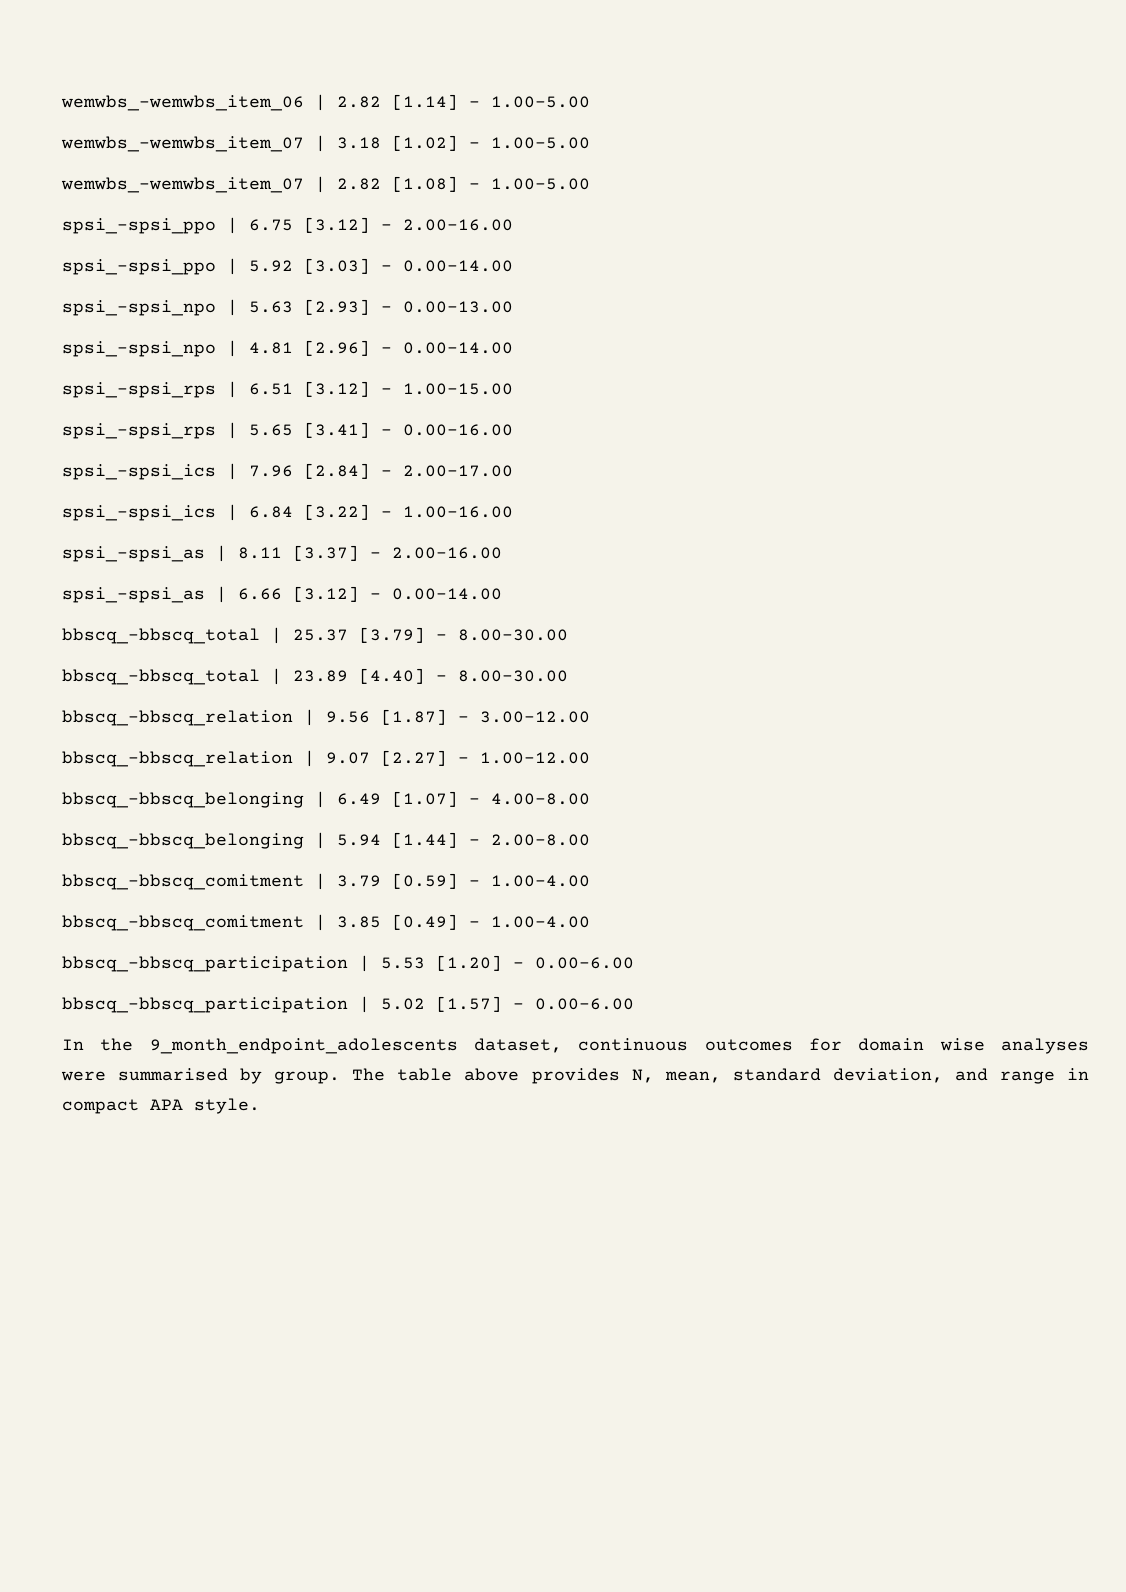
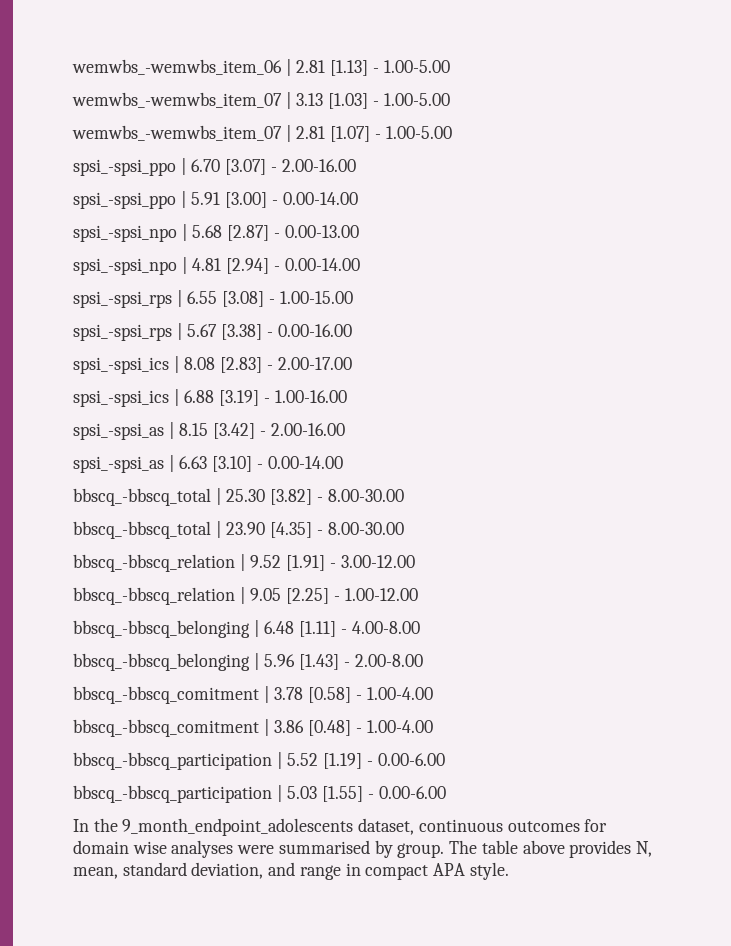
- wemwbs_-wemwbs_item_06 | 2.82 [1.14] - 1.00-5.00
- wemwbs_-wemwbs_item_07 | 3.18 [1.02] - 1.00-5.00
- wemwbs_-wemwbs_item_07 | 2.82 [1.08] - 1.00-5.00
+ wemwbs_-wemwbs_item_06 | 2.81 [1.13] - 1.00-5.00
+ wemwbs_-wemwbs_item_07 | 3.13 [1.03] - 1.00-5.00
+ wemwbs_-wemwbs_item_07 | 2.81 [1.07] - 1.00-5.00
- spsi_-spsi_ppo | 6.75 [3.12] - 2.00-16.00
+ spsi_-spsi_ppo | 6.70 [3.07] - 2.00-16.00
- spsi_-spsi_ppo | 5.92 [3.03] - 0.00-14.00
+ spsi_-spsi_ppo | 5.91 [3.00] - 0.00-14.00
- spsi_-spsi_npo | 5.63 [2.93] - 0.00-13.00
+ spsi_-spsi_npo | 5.68 [2.87] - 0.00-13.00
- spsi_-spsi_npo | 4.81 [2.96] - 0.00-14.00
+ spsi_-spsi_npo | 4.81 [2.94] - 0.00-14.00
- spsi_-spsi_rps | 6.51 [3.12] - 1.00-15.00
+ spsi_-spsi_rps | 6.55 [3.08] - 1.00-15.00
- spsi_-spsi_rps | 5.65 [3.41] - 0.00-16.00
+ spsi_-spsi_rps | 5.67 [3.38] - 0.00-16.00
- spsi_-spsi_ics | 7.96 [2.84] - 2.00-17.00
+ spsi_-spsi_ics | 8.08 [2.83] - 2.00-17.00
- spsi_-spsi_ics | 6.84 [3.22] - 1.00-16.00
+ spsi_-spsi_ics | 6.88 [3.19] - 1.00-16.00
- spsi_-spsi_as | 8.11 [3.37] - 2.00-16.00
+ spsi_-spsi_as | 8.15 [3.42] - 2.00-16.00
- spsi_-spsi_as | 6.66 [3.12] - 0.00-14.00
+ spsi_-spsi_as | 6.63 [3.10] - 0.00-14.00
- bbscq_-bbscq_total | 25.37 [3.79] - 8.00-30.00
+ bbscq_-bbscq_total | 25.30 [3.82] - 8.00-30.00
- bbscq_-bbscq_total | 23.89 [4.40] - 8.00-30.00
+ bbscq_-bbscq_total | 23.90 [4.35] - 8.00-30.00
- bbscq_-bbscq_relation | 9.56 [1.87] - 3.00-12.00
+ bbscq_-bbscq_relation | 9.52 [1.91] - 3.00-12.00
- bbscq_-bbscq_relation | 9.07 [2.27] - 1.00-12.00
+ bbscq_-bbscq_relation | 9.05 [2.25] - 1.00-12.00
- bbscq_-bbscq_belonging | 6.49 [1.07] - 4.00-8.00
+ bbscq_-bbscq_belonging | 6.48 [1.11] - 4.00-8.00
- bbscq_-bbscq_belonging | 5.94 [1.44] - 2.00-8.00
+ bbscq_-bbscq_belonging | 5.96 [1.43] - 2.00-8.00
- bbscq_-bbscq_comitment | 3.79 [0.59] - 1.00-4.00
+ bbscq_-bbscq_comitment | 3.78 [0.58] - 1.00-4.00
- bbscq_-bbscq_comitment | 3.85 [0.49] - 1.00-4.00
+ bbscq_-bbscq_comitment | 3.86 [0.48] - 1.00-4.00
- bbscq_-bbscq_participation | 5.53 [1.20] - 0.00-6.00
+ bbscq_-bbscq_participation | 5.52 [1.19] - 0.00-6.00
- bbscq_-bbscq_participation | 5.02 [1.57] - 0.00-6.00
+ bbscq_-bbscq_participation | 5.03 [1.55] - 0.00-6.00

